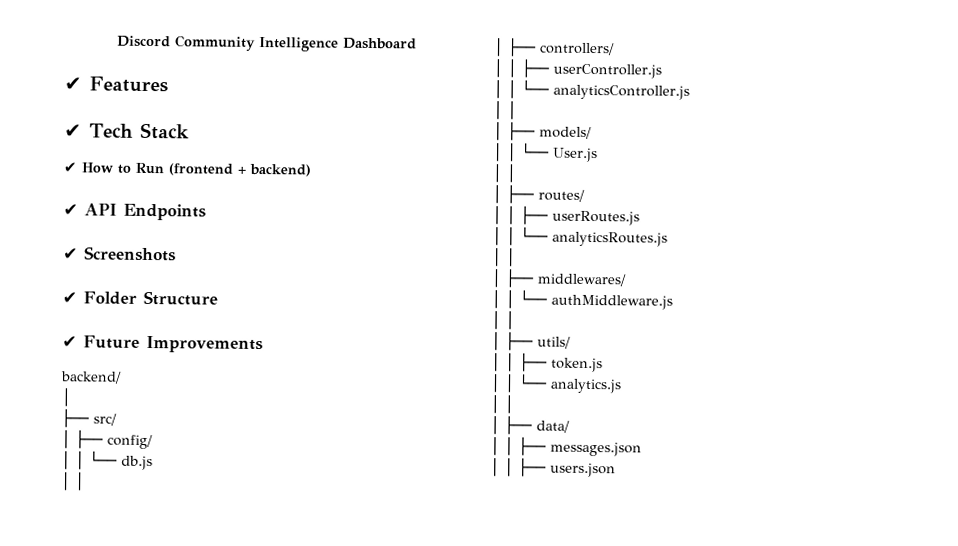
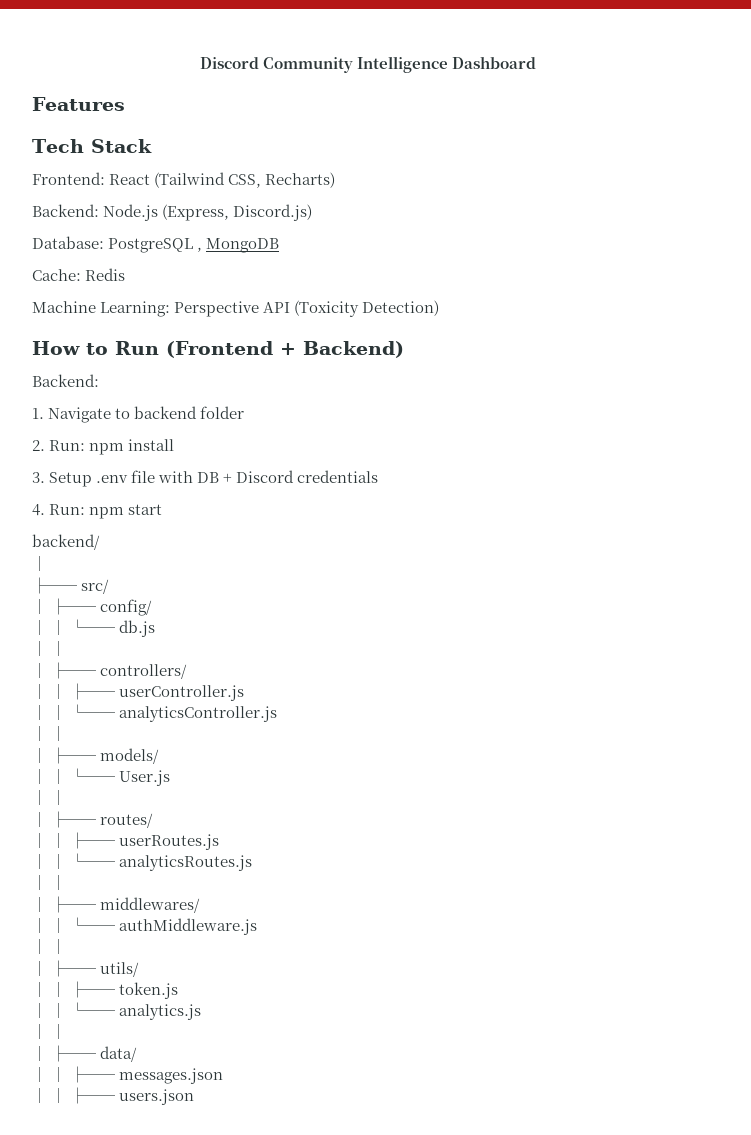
- ✔ Features
+ Features
- ✔ Tech Stack
+ Tech Stack
- ✔ How to Run (frontend + backend)
- ✔ API Endpoints
- ✔ Screenshots
- ✔ Folder Structure
- ✔ Future Improvements
+ Frontend: React (Tailwind CSS, Recharts)
+ Backend: Node.js (Express, Discord.js)
+ Database: PostgreSQL , MongoDB
+ Cache: Redis
+ Machine Learning: Perspective API (Toxicity Detection)
+ How to Run (Frontend + Backend)
+ Backend:
+ 1. Navigate to backend folder
+ 2. Run: npm install
+ 3. Setup .env file with DB + Discord credentials
+ 4. Run: npm start

